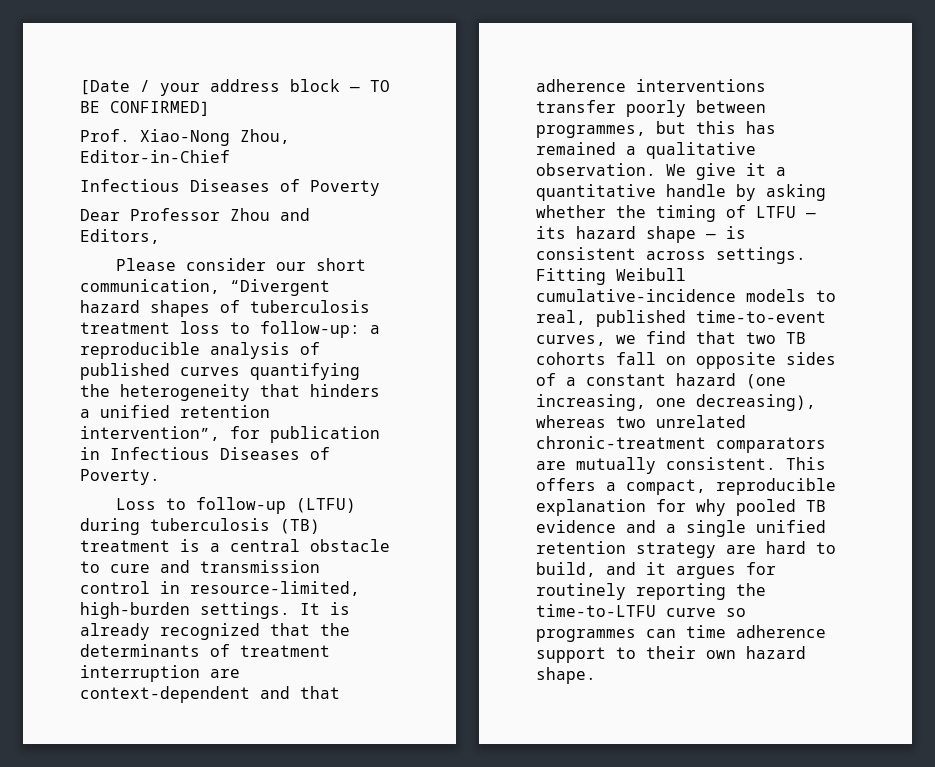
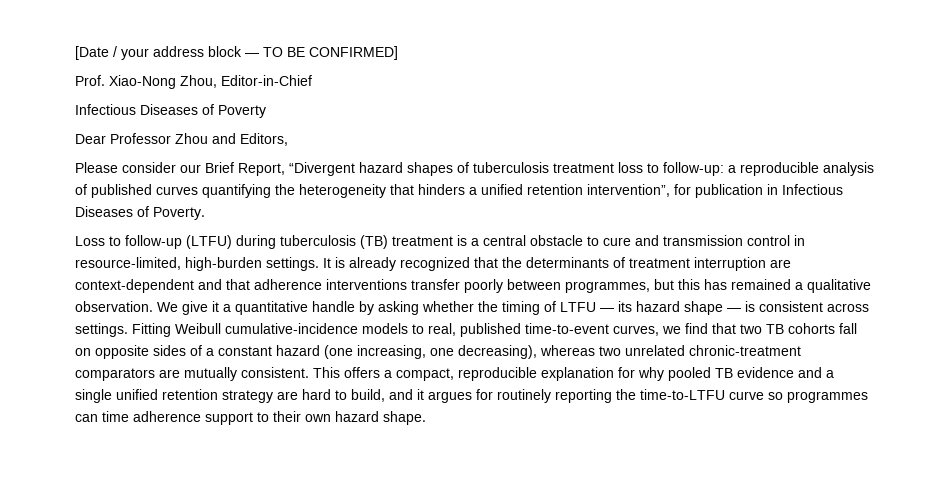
- Please consider our short communication, “Divergent hazard shapes of tuberculosis treatment loss to follow-up: a reproducible analysis of published curves quantifying the heterogeneity that hinders a unified retention intervention”, for publication in Infectious Diseases of Poverty.
+ Please consider our Brief Report, “Divergent hazard shapes of tuberculosis treatment loss to follow-up: a reproducible analysis of published curves quantifying the heterogeneity that hinders a unified retention intervention”, for publication in Infectious Diseases of Poverty.

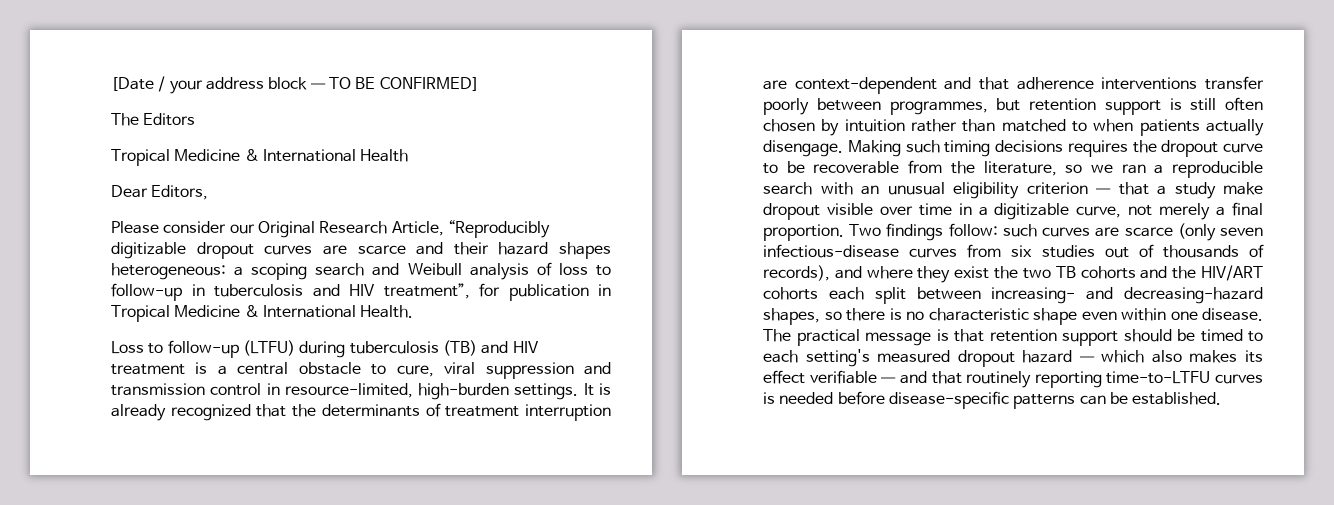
- Prof. Xiao-Nong Zhou, Editor-in-Chief
- Infectious Diseases of Poverty
- Dear Professor Zhou and Editors,
- Please consider our Brief Report, “Divergent hazard shapes of tuberculosis treatment loss to follow-up: a reproducible analysis of published curves quantifying the heterogeneity that hinders a unified retention intervention”, for publication in Infectious Diseases of Poverty.
+ The Editors
+ Tropical Medicine & International Health
+ Dear Editors,
+ Please consider our Original Research Article, “Reproducibly digitizable dropout curves are scarce and their hazard shapes heterogeneous: a scoping search and Weibull analysis of loss to follow-up in tuberculosis and HIV treatment”, for publication in Tropical Medicine & International Health.
- Loss to follow-up (LTFU) during tuberculosis (TB) treatment is a central obstacle to cure and transmission control in resource-limited, high-burden settings.
+ Loss to follow-up (LTFU) during tuberculosis (TB) and HIV treatment is a central obstacle to cure, viral suppression and transmission control in resource-limited, high-burden settings.
- It is already recognized that the determinants of treatment interruption are context-dependent and that adherence interventions transfer poorly between programmes, but this has remained a qualitative observation. We give it a quantitative handle by asking whether the timing of LTFU — its hazard shape — is consistent across settings. Fitting Weibull cumulative-incidence models to real, published time-to-event curves, we find that two TB cohorts fall on opposite sides of a constant hazard (one increasing, one decreasing), whereas two unrelated chronic-treatment comparators are mutually consistent. This offers a compact, reproducible explanation for why pooled TB evidence and a single unified retention strategy are hard to build, and it argues for routinely reporting the time-to-LTFU curve so programmes can time adherence support to their own hazard shape.
+ It is already recognized that the determinants of treatment interruption are context-dependent and that adherence interventions transfer poorly between programmes, but retention support is still often chosen by intuition rather than matched to when patients actually disengage. Making such timing decisions requires the dropout curve to be recoverable from the literature, so we ran a reproducible search with an unusual eligibility criterion — that a study make dropout visible over time in a digitizable curve, not merely a final proportion. Two findings follow: such curves are scarce (only seven infectious-disease curves from six studies out of thousands of records), and where they exist the two TB cohorts and the HIV/ART cohorts each split between increasing- and decreasing-hazard shapes, so there is no characteristic shape even within one disease. The practical message is that retention support should be timed to each setting's measured dropout hazard — which also makes its effect verifiable — and that routinely reporting time-to-LTFU curves is needed before disease-specific patterns can be established.

